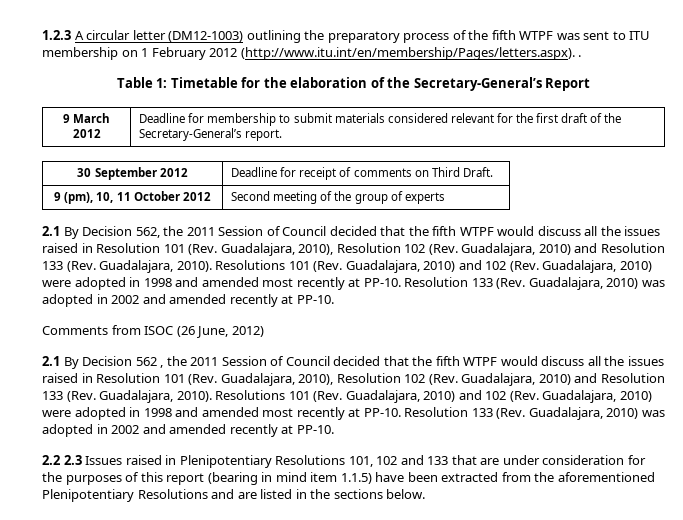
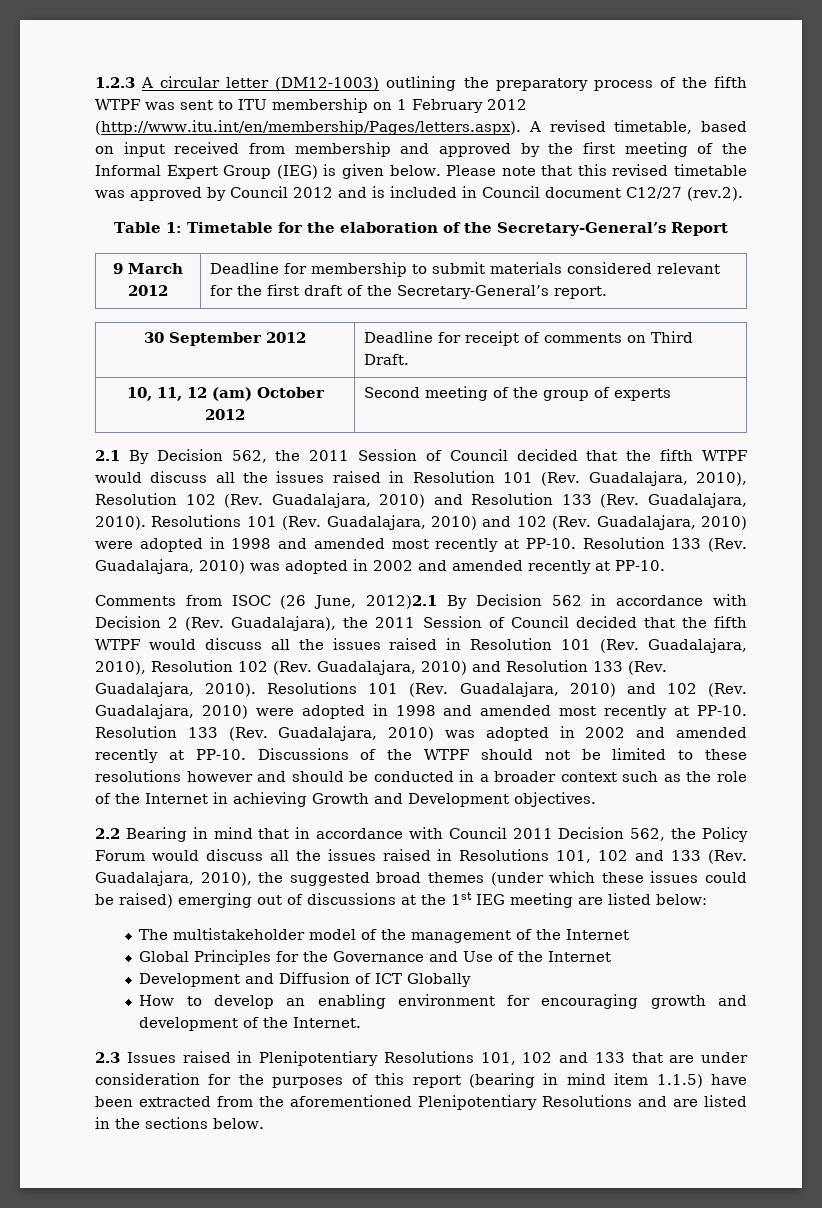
- 1.2.3 A circular letter (DM12-1003) outlining the preparatory process of the fifth WTPF was sent to ITU membership on 1 February 2012 (http://www.itu.int/en/membership/Pages/letters.aspx). .
+ 1.2.3 A circular letter (DM12-1003) outlining the preparatory process of the fifth WTPF was sent to ITU membership on 1 February 2012 (http://www.itu.int/en/membership/Pages/letters.aspx). A revised timetable, based on input received from membership and approved by the first meeting of the Informal Expert Group (IEG) is given below. Please note that this revised timetable was approved by Council 2012 and is included in Council document C12/27 (rev.2).
- 9 (pm), 10, 11 October 2012 | Second meeting of the group of experts
+ 10, 11, 12 (am) October 2012 | Second meeting of the group of experts
- Comments from ISOC (26 June, 2012)
- 2.1 By Decision 562 , the 2011 Session of Council decided that the fifth WTPF would discuss all the issues raised in Resolution 101 (Rev. Guadalajara, 2010), Resolution 102 (Rev. Guadalajara, 2010) and Resolution 133 (Rev. Guadalajara, 2010). Resolutions 101 (Rev. Guadalajara, 2010) and 102 (Rev. Guadalajara, 2010) were adopted in 1998 and amended most recently at PP-10. Resolution 133 (Rev. Guadalajara, 2010) was adopted in 2002 and amended recently at PP-10.
- 2.2 2.3 Issues raised in Plenipotentiary Resolutions 101, 102 and 133 that are under consideration for the purposes of this report (bearing in mind item 1.1.5) have been extracted from the aforementioned Plenipotentiary Resolutions and are listed in the sections below.
+ Comments from ISOC (26 June, 2012)2.1 By Decision 562 in accordance with Decision 2 (Rev. Guadalajara), the 2011 Session of Council decided that the fifth WTPF would discuss all the issues raised in Resolution 101 (Rev. Guadalajara, 2010), Resolution 102 (Rev. Guadalajara, 2010) and Resolution 133 (Rev. Guadalajara, 2010). Resolutions 101 (Rev. Guadalajara, 2010) and 102 (Rev. Guadalajara, 2010) were adopted in 1998 and amended most recently at PP-10. Resolution 133 (Rev. Guadalajara, 2010) was adopted in 2002 and amended recently at PP-10. Discussions of the WTPF should not be limited to these resolutions however and should be conducted in a broader context such as the role of the Internet in achieving Growth and Development objectives.
+ 2.2 Bearing in mind that in accordance with Council 2011 Decision 562, the Policy Forum would discuss all the issues raised in Resolutions 101, 102 and 133 (Rev. Guadalajara, 2010), the suggested broad themes (under which these issues could be raised) emerging out of discussions at the 1st IEG meeting are listed below:
+ The multistakeholder model of the management of the Internet
+ Global Principles for the Governance and Use of the Internet
+ Development and Diffusion of ICT Globally
+ How to develop an enabling environment for encouraging growth and development of the Internet.
+ 2.3 Issues raised in Plenipotentiary Resolutions 101, 102 and 133 that are under consideration for the purposes of this report (bearing in mind item 1.1.5) have been extracted from the aforementioned Plenipotentiary Resolutions and are listed in the sections below.

